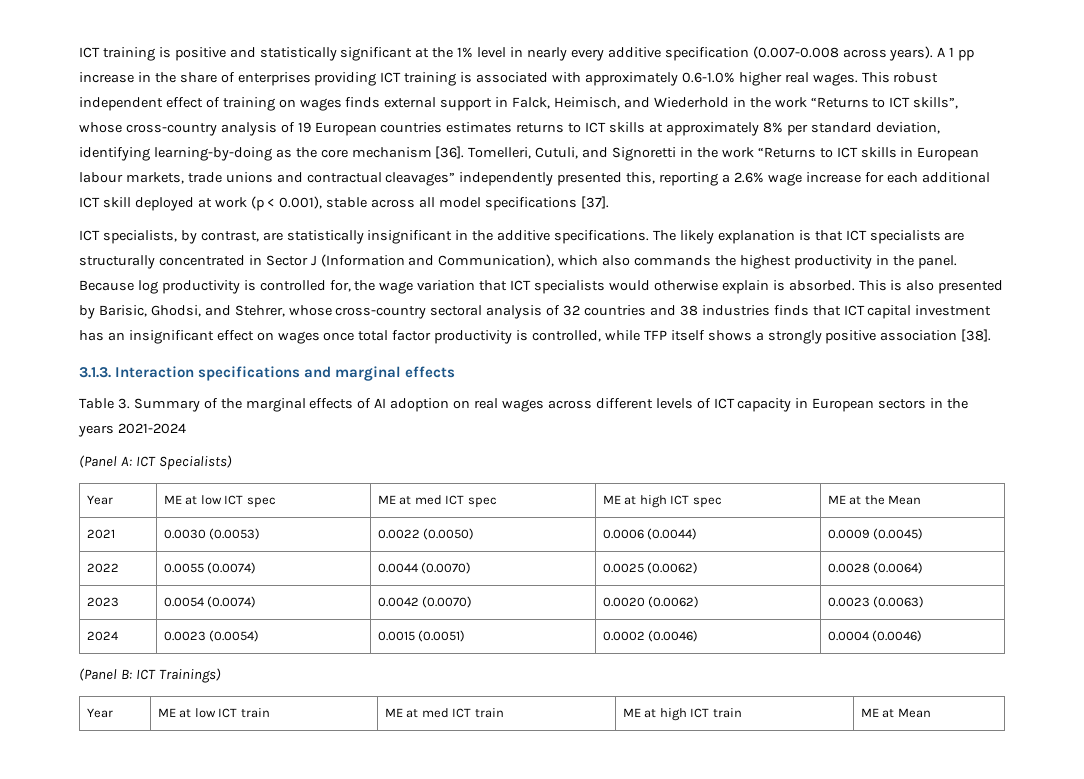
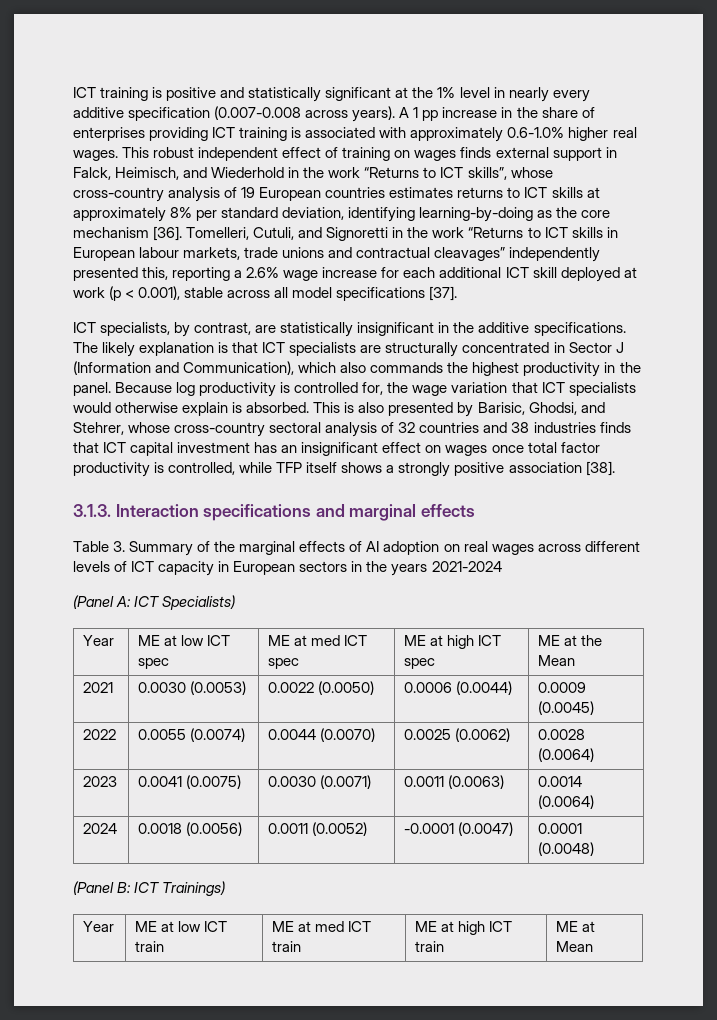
- 2023 | 0.0054 (0.0074) | 0.0042 (0.0070) | 0.0020 (0.0062) | 0.0023 (0.0063)
- 2024 | 0.0023 (0.0054) | 0.0015 (0.0051) | 0.0002 (0.0046) | 0.0004 (0.0046)
+ 2023 | 0.0041 (0.0075) | 0.0030 (0.0071) | 0.0011 (0.0063) | 0.0014 (0.0064)
+ 2024 | 0.0018 (0.0056) | 0.0011 (0.0052) | -0.0001 (0.0047) | 0.0001 (0.0048)

